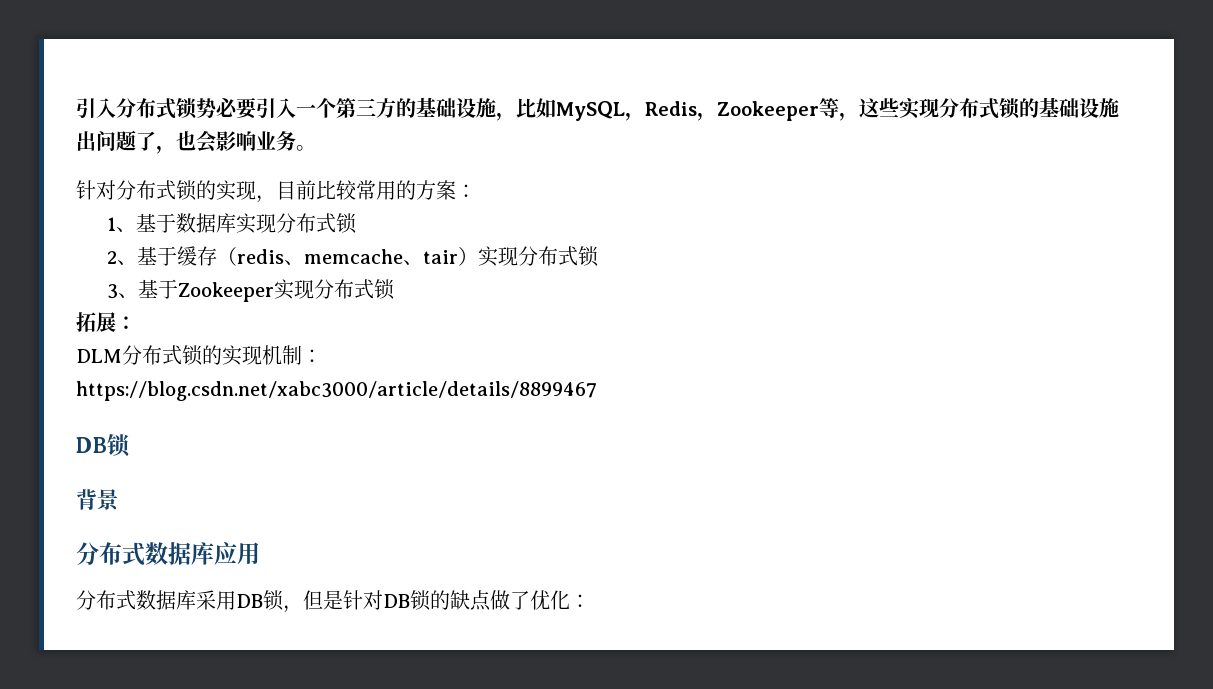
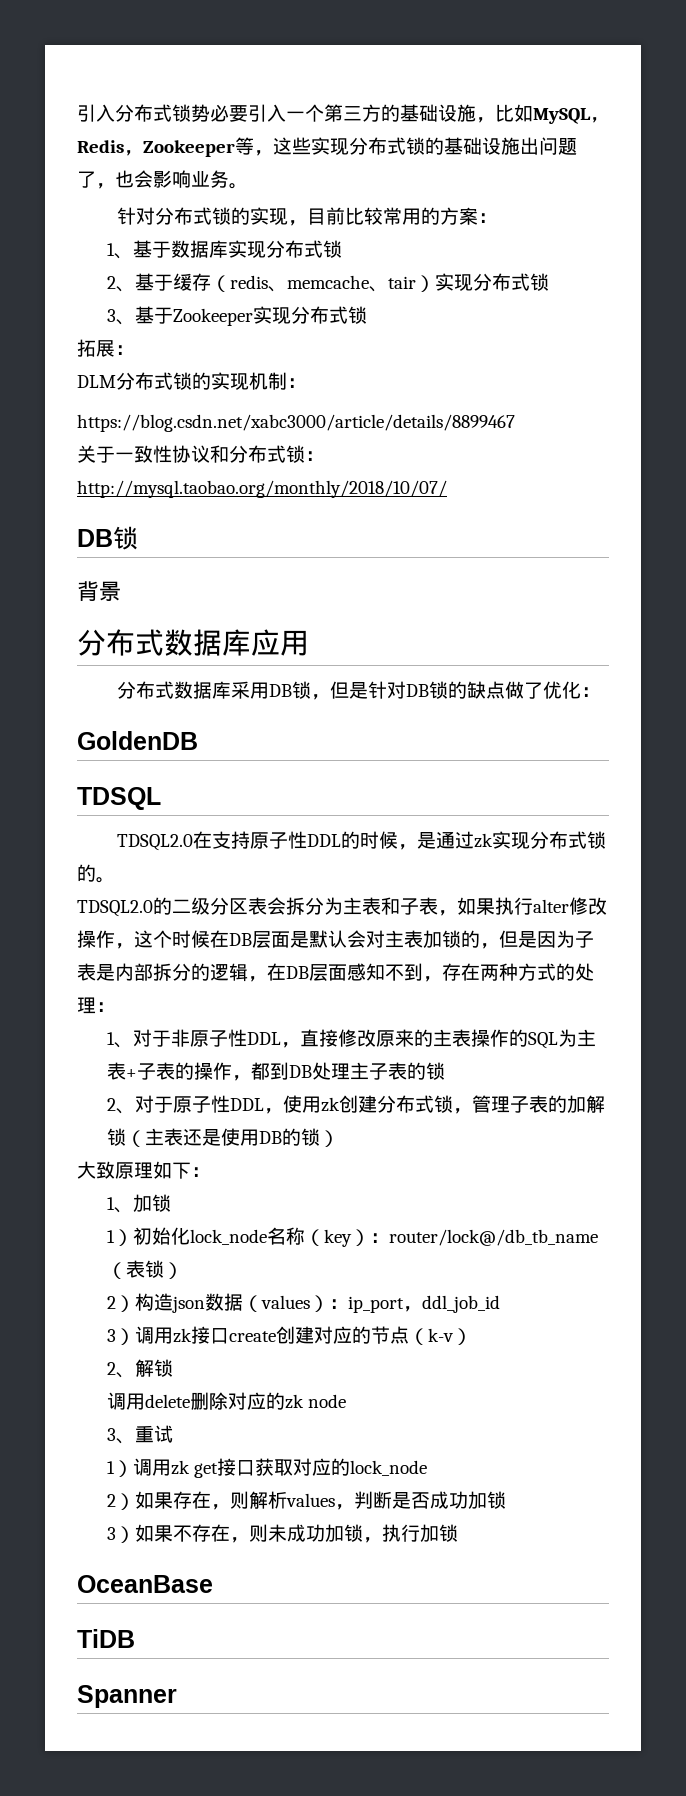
+ 关于一致性协议和分布式锁：http://mysql.taobao.org/monthly/2018/10/07/
+ GoldenDB
+ TDSQL
+ TDSQL2.0在支持原子性DDL的时候，是通过zk实现分布式锁的。
+ TDSQL2.0的二级分区表会拆分为主表和子表，如果执行alter修改操作，这个时候在DB层面是默认会对主表加锁的，但是因为子表是内部拆分的逻辑，在DB层面感知不到，存在两种方式的处理：
+ 1、对于非原子性DDL，直接修改原来的主表操作的SQL为主表+子表的操作，都到DB处理主子表的锁
+ 2、对于原子性DDL，使用zk创建分布式锁，管理子表的加解锁（主表还是使用DB的锁）
+ 大致原理如下：
+ 1、加锁
+ 1）初始化lock_node名称（key）：router/lock@/db_tb_name（表锁）
+ 2）构造json数据（values）：ip_port，ddl_job_id
+ 3）调用zk接口create创建对应的节点（k-v）
+ 2、解锁
+ 调用delete删除对应的zk node
+ 3、重试
+ 1）调用zk get接口获取对应的lock_node
+ 2）如果存在，则解析values，判断是否成功加锁
+ 3）如果不存在，则未成功加锁，执行加锁
+ OceanBase
+ TiDB
+ Spanner

